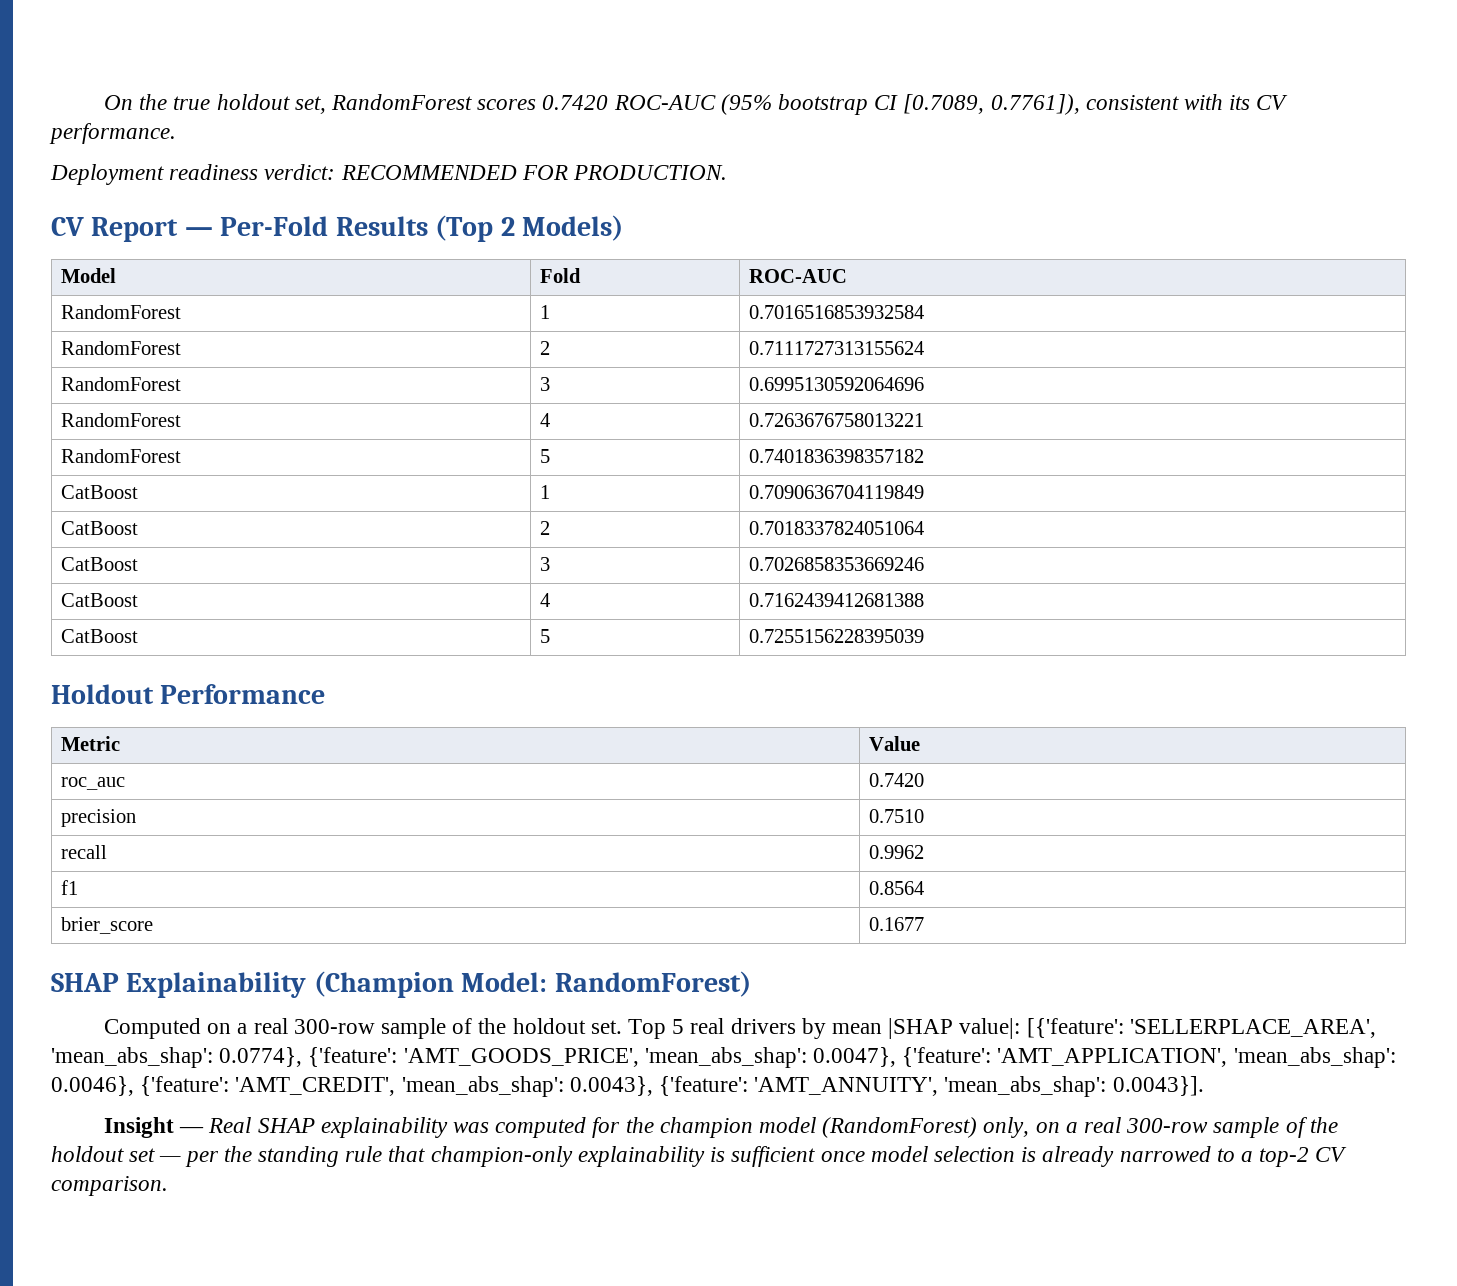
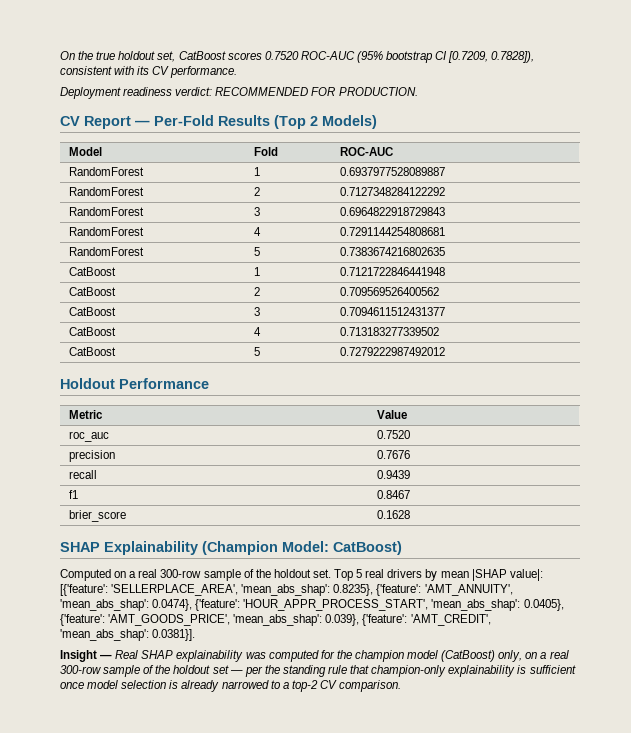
- On the true holdout set, RandomForest scores 0.7420 ROC-AUC (95% bootstrap CI [0.7089, 0.7761]), consistent with its CV performance.
+ On the true holdout set, CatBoost scores 0.7520 ROC-AUC (95% bootstrap CI [0.7209, 0.7828]), consistent with its CV performance.
- RandomForest | 1 | 0.7016516853932584
+ RandomForest | 1 | 0.6937977528089887
- RandomForest | 2 | 0.7111727313155624
+ RandomForest | 2 | 0.7127348284122292
- RandomForest | 3 | 0.6995130592064696
+ RandomForest | 3 | 0.6964822918729843
- RandomForest | 4 | 0.7263676758013221
+ RandomForest | 4 | 0.7291144254808681
- RandomForest | 5 | 0.7401836398357182
+ RandomForest | 5 | 0.7383674216802635
- CatBoost | 1 | 0.7090636704119849
+ CatBoost | 1 | 0.7121722846441948
- CatBoost | 2 | 0.7018337824051064
+ CatBoost | 2 | 0.709569526400562
- CatBoost | 3 | 0.7026858353669246
+ CatBoost | 3 | 0.7094611512431377
- CatBoost | 4 | 0.7162439412681388
+ CatBoost | 4 | 0.713183277339502
- CatBoost | 5 | 0.7255156228395039
+ CatBoost | 5 | 0.7279222987492012
- roc_auc | 0.7420
+ roc_auc | 0.7520
- precision | 0.7510
+ precision | 0.7676
- recall | 0.9962
+ recall | 0.9439
- f1 | 0.8564
+ f1 | 0.8467
- brier_score | 0.1677
+ brier_score | 0.1628
- SHAP Explainability (Champion Model: RandomForest)
+ SHAP Explainability (Champion Model: CatBoost)
- Top 5 real drivers by mean |SHAP value|: [{'feature': 'SELLERPLACE_AREA', 'mean_abs_shap': 0.0774}, {'feature': 'AMT_GOODS_PRICE', 'mean_abs_shap': 0.0047}, {'feature': 'AMT_APPLICATION', 'mean_abs_shap': 0.0046}, {'feature': 'AMT_CREDIT', 'mean_abs_shap': 0.0043}, {'feature': 'AMT_ANNUITY', 'mean_abs_shap': 0.0043}].
+ Top 5 real drivers by mean |SHAP value|: [{'feature': 'SELLERPLACE_AREA', 'mean_abs_shap': 0.8235}, {'feature': 'AMT_ANNUITY', 'mean_abs_shap': 0.0474}, {'feature': 'HOUR_APPR_PROCESS_START', 'mean_abs_shap': 0.0405}, {'feature': 'AMT_GOODS_PRICE', 'mean_abs_shap': 0.039}, {'feature': 'AMT_CREDIT', 'mean_abs_shap': 0.0381}].
- Insight — Real SHAP explainability was computed for the champion model (RandomForest) only, on a real 300-row sample of the holdout set — per the standing rule that champion-only explainability is sufficient once model selection is already narrowed to a top-2 CV comparison.
+ Insight — Real SHAP explainability was computed for the champion model (CatBoost) only, on a real 300-row sample of the holdout set — per the standing rule that champion-only explainability is sufficient once model selection is already narrowed to a top-2 CV comparison.

